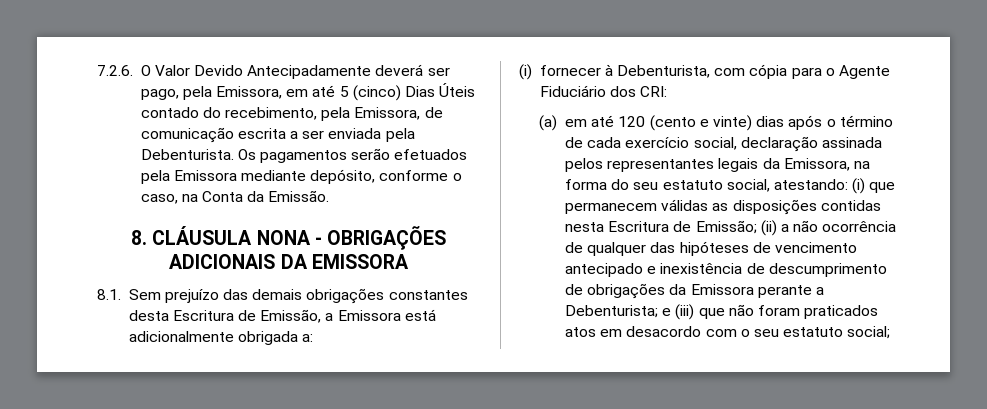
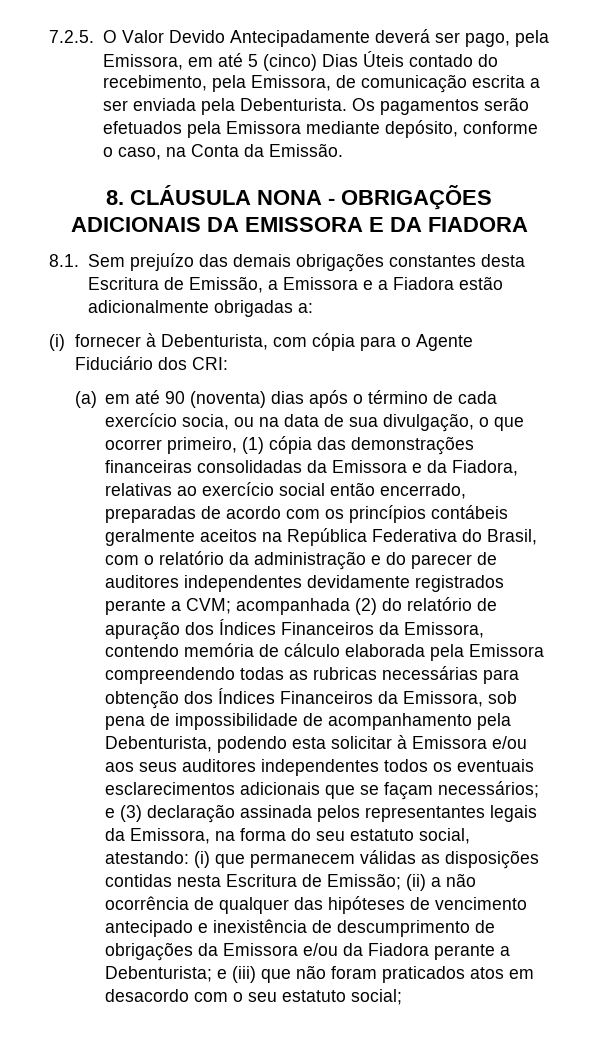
- 7.2.6. O Valor Devido Antecipadamente deverá ser pago, pela Emissora, em até 5 (cinco) Dias Úteis contado do recebimento, pela Emissora, de comunicação escrita a ser enviada pela Debenturista.
+ 7.2.5. O Valor Devido Antecipadamente deverá ser pago, pela Emissora, em até 5 (cinco) Dias Úteis contado do recebimento, pela Emissora, de comunicação escrita a ser enviada pela Debenturista.
- 8. CLÁUSULA NONA - OBRIGAÇÕES ADICIONAIS DA EMISSORA
+ 8. CLÁUSULA NONA - OBRIGAÇÕES ADICIONAIS DA EMISSORA E DA FIADORA
- 8.1. Sem prejuízo das demais obrigações constantes desta Escritura de Emissão, a Emissora está adicionalmente obrigada a:
+ 8.1. Sem prejuízo das demais obrigações constantes desta Escritura de Emissão, a Emissora e a Fiadora estão adicionalmente obrigadas a:
- (a) em até 120 (cento e vinte) dias após o término de cada exercício social, declaração assinada pelos representantes legais da Emissora, na forma do seu estatuto social, atestando:
+ (a) em até 90 (noventa) dias após o término de cada exercício socia, ou na data de sua divulgação, o que ocorrer primeiro, (1) cópia das demonstrações financeiras consolidadas da Emissora e da Fiadora, relativas ao exercício social então encerrado, preparadas de acordo com os princípios contábeis geralmente aceitos na República Federativa do Brasil, com o relatório da administração e do parecer de auditores independentes devidamente registrados perante a CVM; acompanhada (2) do relatório de apuração dos Índices Financeiros da Emissora, contendo memória de cálculo elaborada pela Emissora compreendendo todas as rubricas necessárias para obtenção dos Índices Financeiros da Emissora, sob pena de impossibilidade de acompanhamento pela Debenturista, podendo esta solicitar à Emissora e/ou aos seus auditores independentes todos os eventuais esclarecimentos adicionais que se façam necessários; e (3) declaração assinada pelos representantes legais da Emissora, na forma do seu estatuto social, atestando:
- (ii) a não ocorrência de qualquer das hipóteses de vencimento antecipado e inexistência de descumprimento de obrigações da Emissora perante a Debenturista;
+ (ii) a não ocorrência de qualquer das hipóteses de vencimento antecipado e inexistência de descumprimento de obrigações da Emissora e/ou da Fiadora perante a Debenturista;

